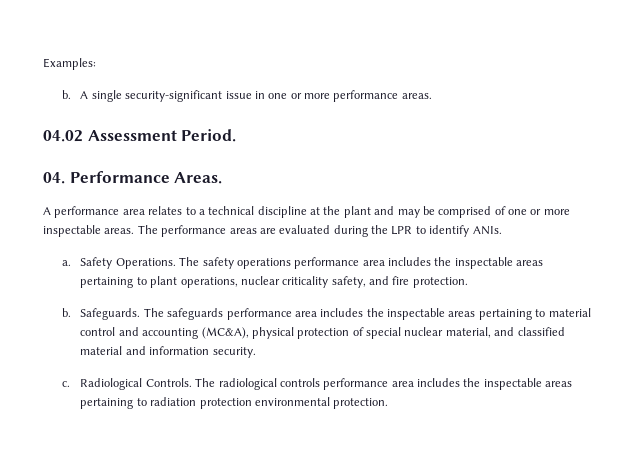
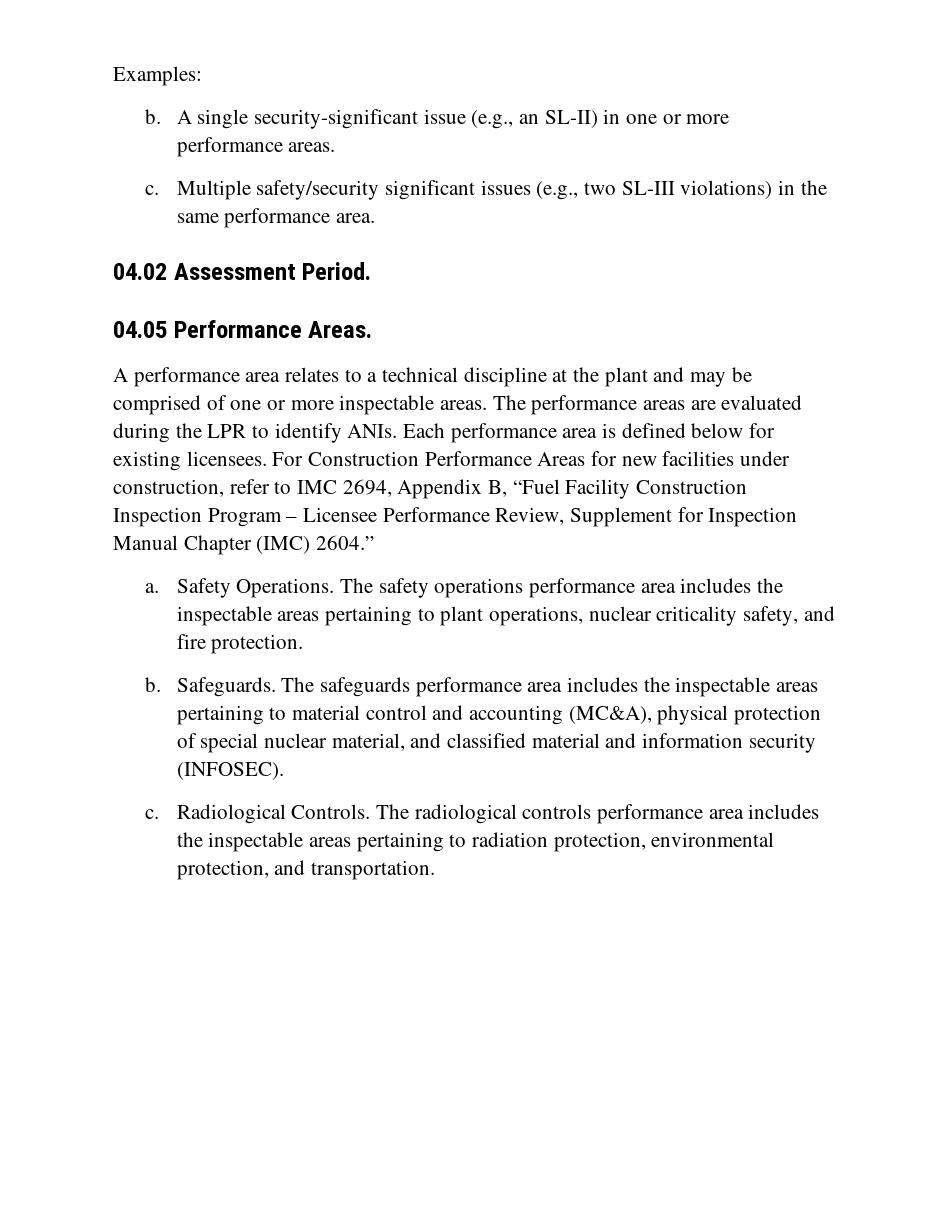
- A single security-significant issue in one or more performance areas.
+ A single security-significant issue (e.g., an SL-II) in one or more performance areas.
+ c. Multiple safety/security significant issues (e.g., two SL-III violations) in the same performance area.
- 04. Performance Areas.
+ 04.05 Performance Areas.
+ Each performance area is defined below for existing licensees. For Construction Performance Areas for new facilities under construction, refer to IMC 2694, Appendix B, “Fuel Facility Construction Inspection Program – Licensee Performance Review, Supplement for Inspection Manual Chapter (IMC) 2604.”
- The safeguards performance area includes the inspectable areas pertaining to material control and accounting (MC&A), physical protection of special nuclear material, and classified material and information security.
+ The safeguards performance area includes the inspectable areas pertaining to material control and accounting (MC&A), physical protection of special nuclear material, and classified material and information security (INFOSEC).
- The radiological controls performance area includes the inspectable areas pertaining to radiation protection environmental protection.
+ The radiological controls performance area includes the inspectable areas pertaining to radiation protection, environmental protection, and transportation.

